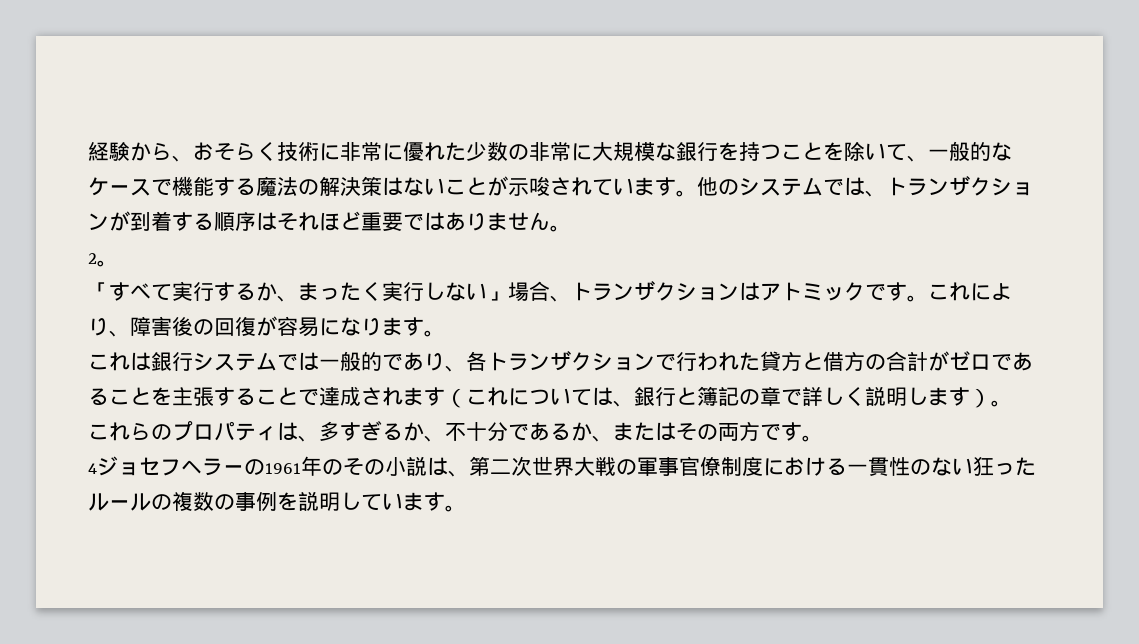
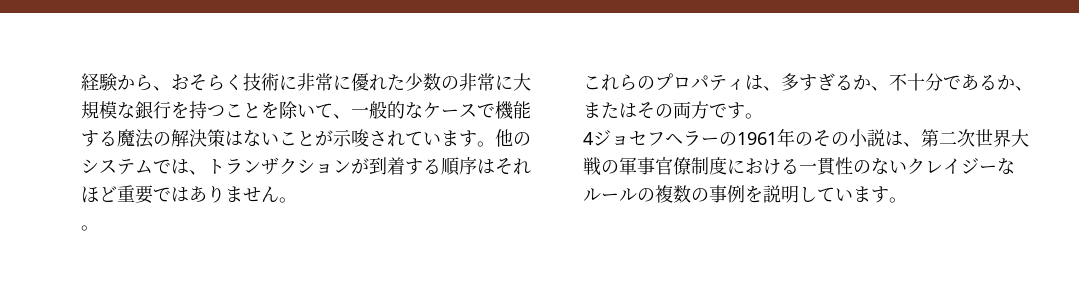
  他のシステムでは、トランザクションが到着する順序はそれほど重要ではありません。
- 2。
- 「すべて実行するか、まったく実行しない」場合、トランザクションはアトミックです。これにより、障害後の回復が容易になります。
- これは銀行システムでは一般的であり、各トランザクションで行われた貸方と借方の合計がゼロであることを主張することで達成されます（これについては、銀行と簿記の章で詳しく説明します）。
+ 。
- 4ジョセフヘラーの1961年のその小説は、第二次世界大戦の軍事官僚制度における一貫性のない狂ったルールの複数の事例を説明しています。
+ 4ジョセフヘラーの1961年のその小説は、第二次世界大戦の軍事官僚制度における一貫性のないクレイジーなルールの複数の事例を説明しています。

